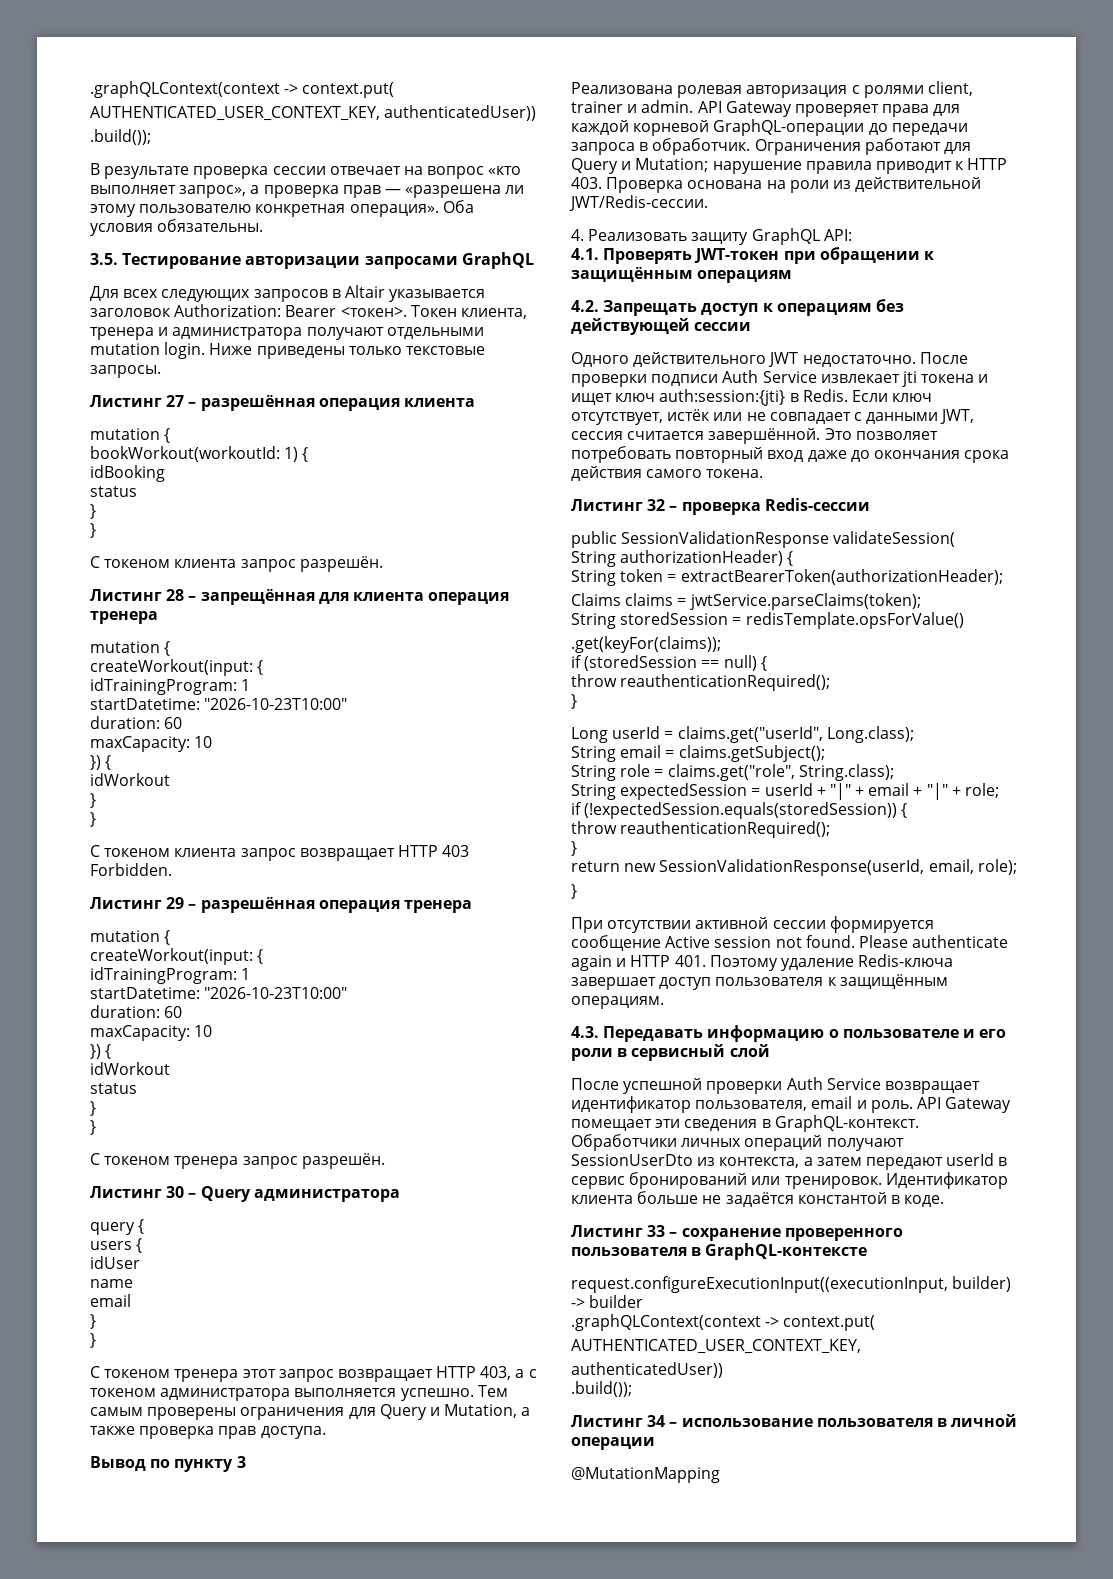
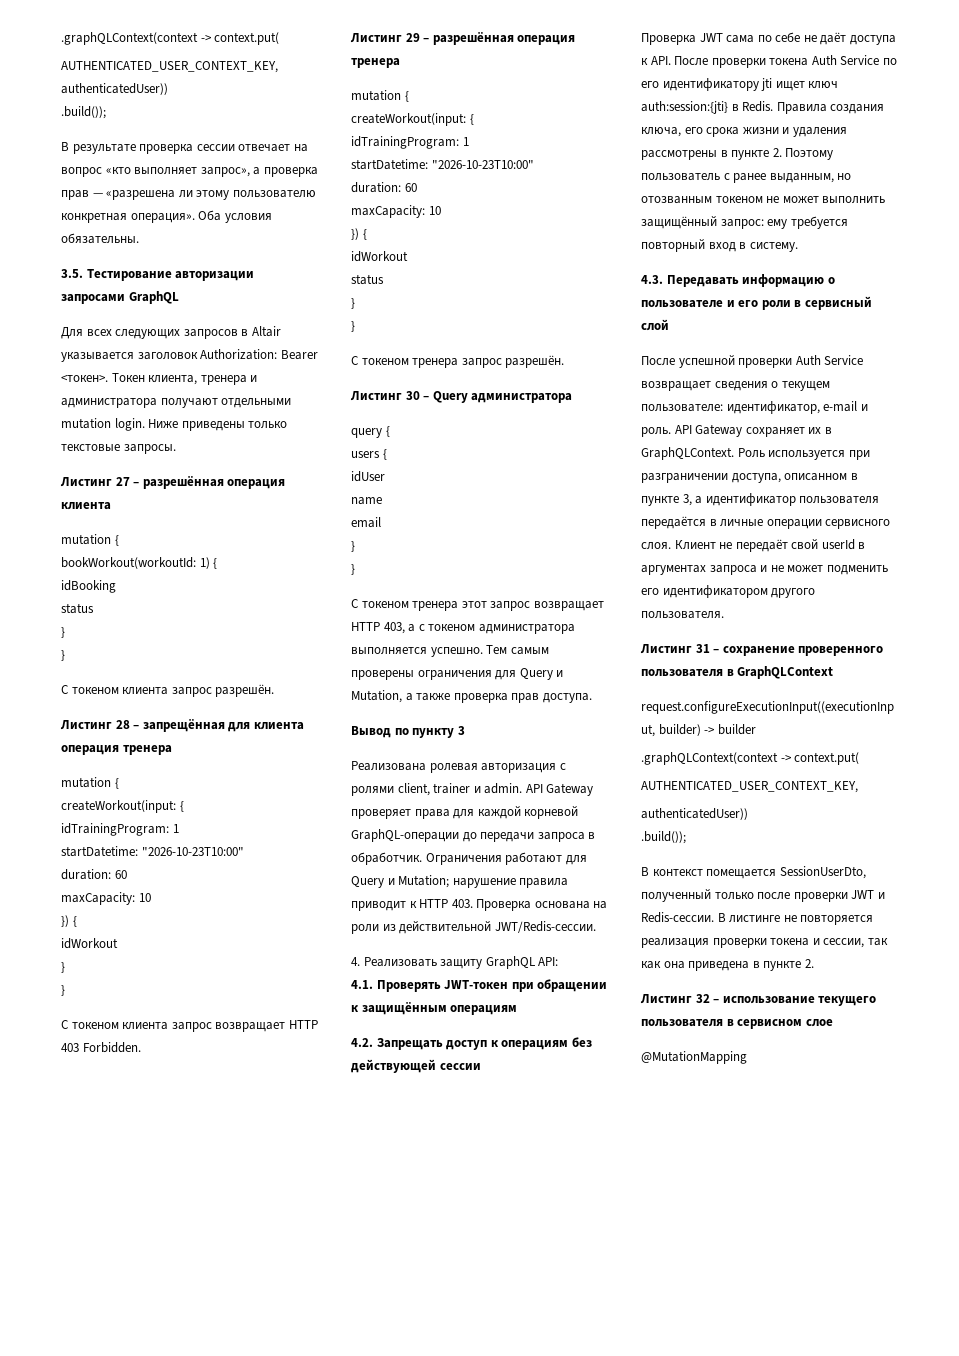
- Одного действительного JWT недостаточно. После проверки подписи Auth Service извлекает jti токена и ищет ключ auth:session:{jti} в Redis.
+ Проверка JWT сама по себе не даёт доступа к API. После проверки токена Auth Service по его идентификатору jti ищет ключ auth:session:{jti} в Redis.
- Если ключ отсутствует, истёк или не совпадает с данными JWT, сессия считается завершённой. Это позволяет потребовать повторный вход даже до окончания срока действия самого токена.
- Листинг 32 – проверка Redis-сессии
- public SessionValidationResponse validateSession(
- String authorizationHeader) {
- String token = extractBearerToken(authorizationHeader);
- Claims claims = jwtService.parseClaims(token);
- String storedSession = redisTemplate.opsForValue()
- .get(keyFor(claims));
- if (storedSession == null) {
- throw reauthenticationRequired();
- }
- Long userId = claims.get("userId", Long.class);
- String email = claims.getSubject();
- String role = claims.get("role", String.class);
- String expectedSession = userId + "|" + email + "|" + role;
- if (!expectedSession.equals(storedSession)) {
- throw reauthenticationRequired();
- }
- return new SessionValidationResponse(userId, email, role);
- }
- При отсутствии активной сессии формируется сообщение Active session not found. Please authenticate again и HTTP 401. Поэтому удаление Redis-ключа завершает доступ пользователя к защищённым операциям.
+ Правила создания ключа, его срока жизни и удаления рассмотрены в пункте 2. Поэтому пользователь с ранее выданным, но отозванным токеном не может выполнить защищённый запрос: ему требуется повторный вход в систему.
- После успешной проверки Auth Service возвращает идентификатор пользователя, email и роль. API Gateway помещает эти сведения в GraphQL-контекст. Обработчики личных операций получают SessionUserDto из контекста, а затем передают userId в сервис бронирований или тренировок. Идентификатор клиента больше не задаётся константой в коде.
- Листинг 33 – сохранение проверенного пользователя в GraphQL-контексте
+ После успешной проверки Auth Service возвращает сведения о текущем пользователе: идентификатор, e-mail и роль. API Gateway сохраняет их в GraphQLContext. Роль используется при разграничении доступа, описанном в пункте 3, а идентификатор пользователя передаётся в личные операции сервисного слоя. Клиент не передаёт свой userId в аргументах запроса и не может подменить его идентификатором другого пользователя.
+ Листинг 31 – сохранение проверенного пользователя в GraphQLContext
- Листинг 34 – использование пользователя в личной операции
+ В контекст помещается SessionUserDto, полученный только после проверки JWT и Redis-сессии. В листинге не повторяется реализация проверки токена и сессии, так как она приведена в пункте 2.
+ Листинг 32 – использование текущего пользователя в сервисном слое

